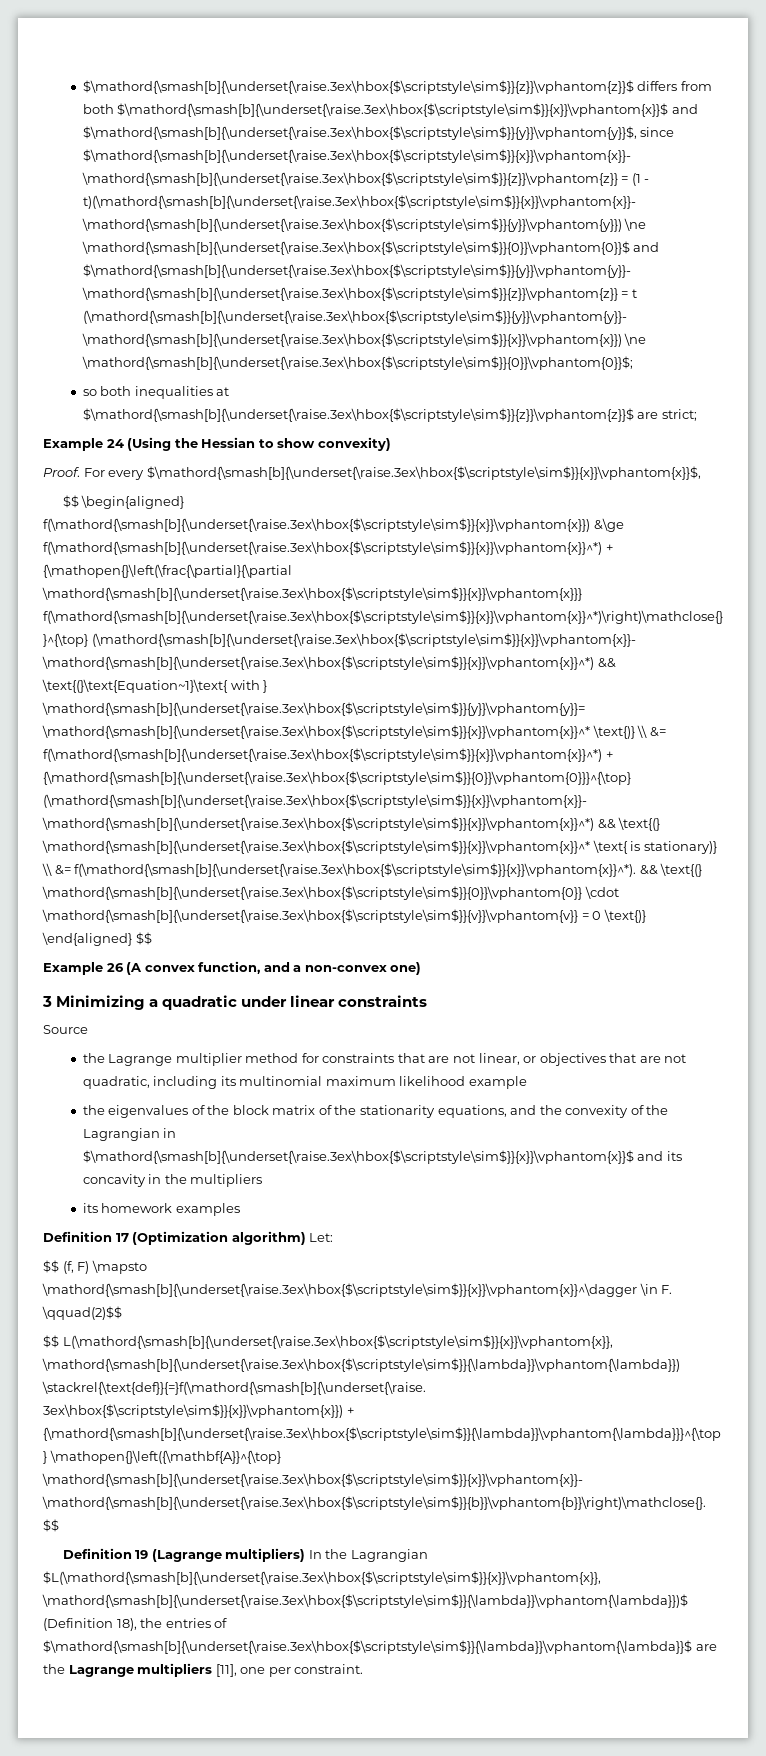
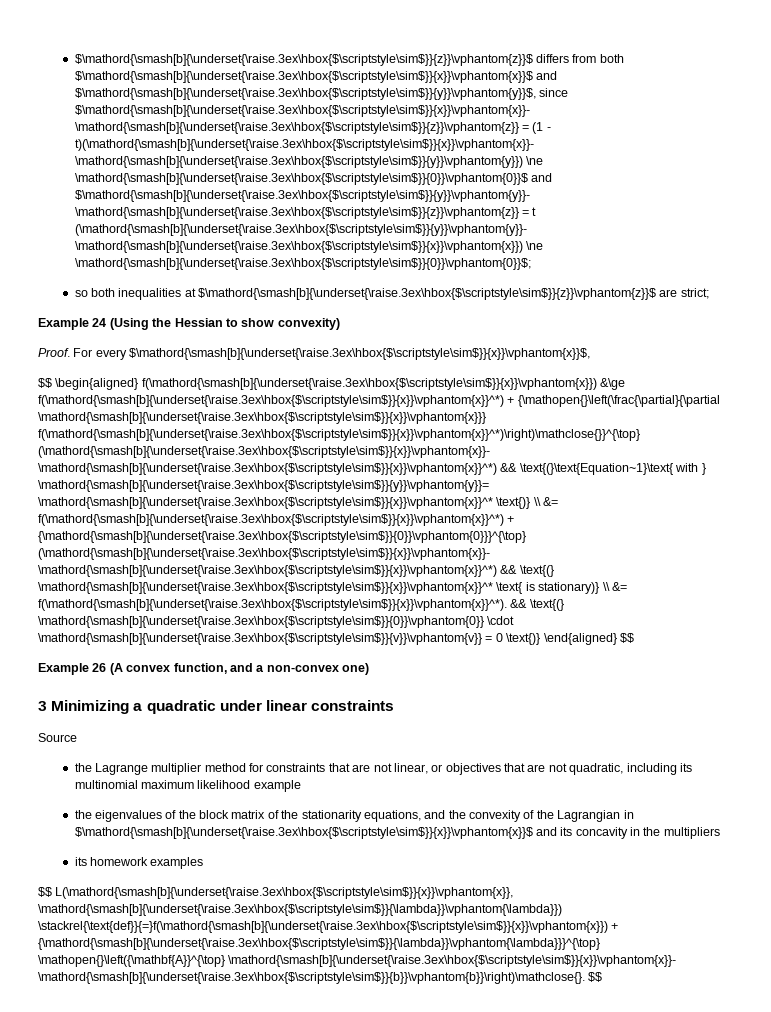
- Definition 17 (Optimization algorithm) Let:
- $$ (f, F) \mapsto \mathord{\smash[b]{\underset{\raise.3ex\hbox{$\scriptstyle\sim$}}{x}}\vphantom{x}}^\dagger \in F. \qquad(2)$$
- Definition 19 (Lagrange multipliers) In the Lagrangian $L(\mathord{\smash[b]{\underset{\raise.3ex\hbox{$\scriptstyle\sim$}}{x}}\vphantom{x}}, \mathord{\smash[b]{\underset{\raise.3ex\hbox{$\scriptstyle\sim$}}{\lambda}}\vphantom{\lambda}})$ (Definition 18), the entries of $\mathord{\smash[b]{\underset{\raise.3ex\hbox{$\scriptstyle\sim$}}{\lambda}}\vphantom{\lambda}}$ are the Lagrange multipliers [11], one per constraint.

